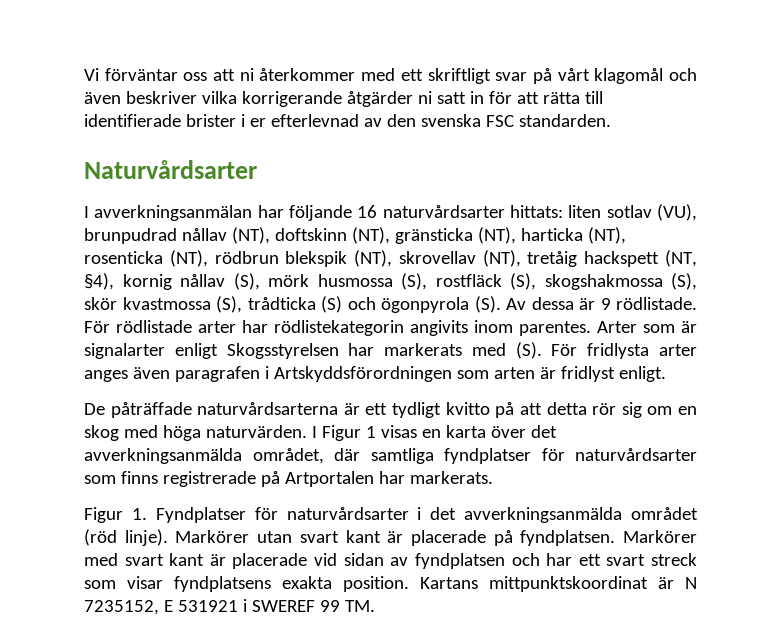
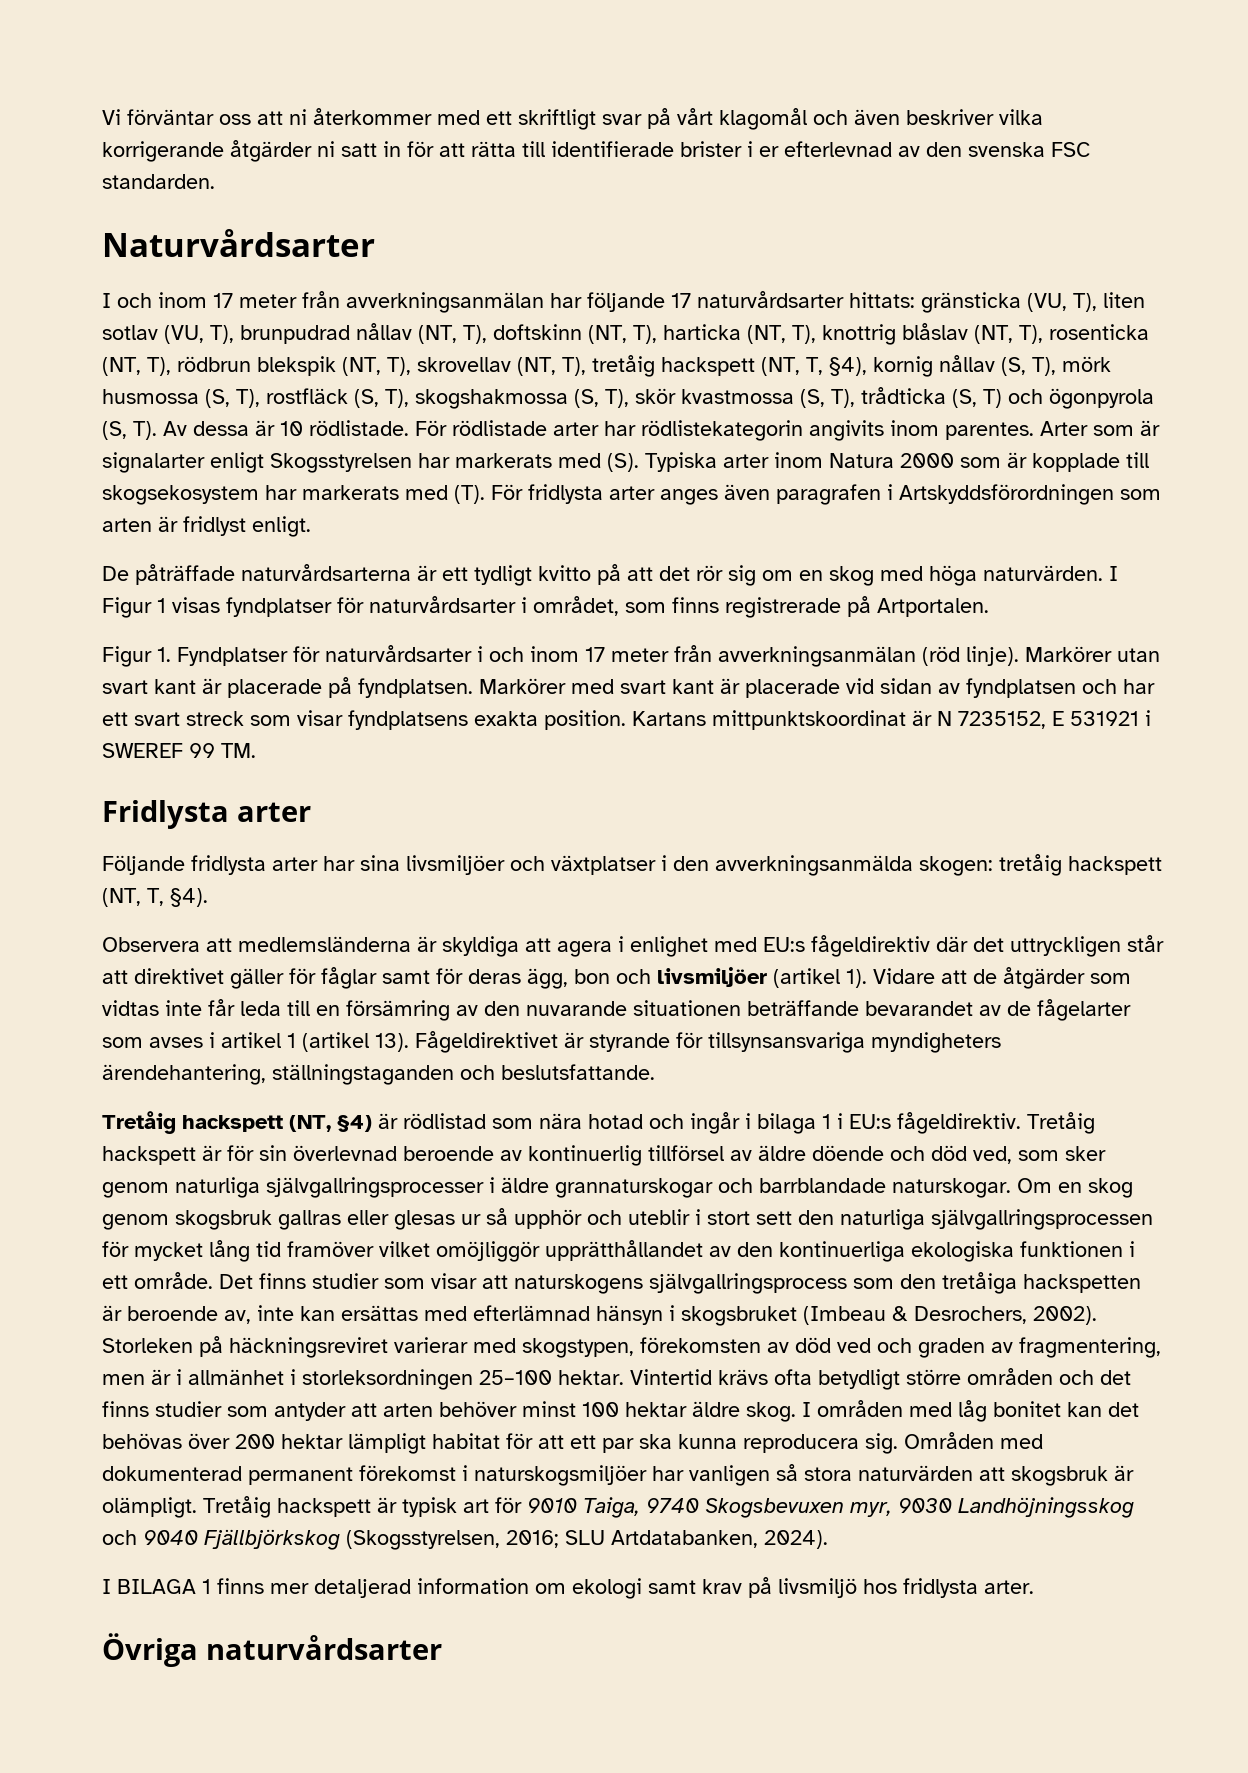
- I avverkningsanmälan har följande 16 naturvårdsarter hittats: liten sotlav (VU), brunpudrad nållav (NT), doftskinn (NT), gränsticka (NT), harticka (NT), rosenticka (NT), rödbrun blekspik (NT), skrovellav (NT), tretåig hackspett (NT, §4), kornig nållav (S), mörk husmossa (S), rostfläck (S), skogshakmossa (S), skör kvastmossa (S), trådticka (S) och ögonpyrola (S). Av dessa är 9 rödlistade.
+ I och inom 17 meter från avverkningsanmälan har följande 17 naturvårdsarter hittats: gränsticka (VU, T), liten sotlav (VU, T), brunpudrad nållav (NT, T), doftskinn (NT, T), harticka (NT, T), knottrig blåslav (NT, T), rosenticka (NT, T), rödbrun blekspik (NT, T), skrovellav (NT, T), tretåig hackspett (NT, T, §4), kornig nållav (S, T), mörk husmossa (S, T), rostfläck (S, T), skogshakmossa (S, T), skör kvastmossa (S, T), trådticka (S, T) och ögonpyrola (S, T). Av dessa är 10 rödlistade.
- Arter som är signalarter enligt Skogsstyrelsen har markerats med (S). För fridlysta arter anges även paragrafen i Artskyddsförordningen som arten är fridlyst enligt.
+ Arter som är signalarter enligt Skogsstyrelsen har markerats med (S). Typiska arter inom Natura 2000 som är kopplade till skogsekosystem har markerats med (T). För fridlysta arter anges även paragrafen i Artskyddsförordningen som arten är fridlyst enligt.
- De påträffade naturvårdsarterna är ett tydligt kvitto på att detta rör sig om en skog med höga naturvärden.
+ De påträffade naturvårdsarterna är ett tydligt kvitto på att det rör sig om en skog med höga naturvärden.
- I Figur 1 visas en karta över det avverkningsanmälda området, där samtliga fyndplatser för naturvårdsarter som finns registrerade på Artportalen har markerats.
+ I Figur 1 visas fyndplatser för naturvårdsarter i området, som finns registrerade på Artportalen.
- Figur 1. Fyndplatser för naturvårdsarter i det avverkningsanmälda området (röd linje).
+ Figur 1. Fyndplatser för naturvårdsarter i och inom 17 meter från avverkningsanmälan (röd linje).
+ Fridlysta arter
+ Följande fridlysta arter har sina livsmiljöer och växtplatser i den avverkningsanmälda skogen: tretåig hackspett (NT, T, §4).
+ Observera att medlemsländerna är skyldiga att agera i enlighet med EU:s fågeldirektiv där det uttryckligen står att direktivet gäller för fåglar samt för deras ägg, bon och livsmiljöer (artikel 1). Vidare att de åtgärder som vidtas inte får leda till en försämring av den nuvarande situationen beträffande bevarandet av de fågelarter som avses i artikel 1 (artikel 13). Fågeldirektivet är styrande för tillsynsansvariga myndigheters ärendehantering, ställningstaganden och beslutsfattande.
+ Tretåig hackspett (NT, §4) är rödlistad som nära hotad och ingår i bilaga 1 i EU:s fågeldirektiv. Tretåig hackspett är för sin överlevnad beroende av kontinuerlig tillförsel av äldre döende och död ved, som sker genom naturliga självgallringsprocesser i äldre grannaturskogar och barrblandade naturskogar. Om en skog genom skogsbruk gallras eller glesas ur så upphör och uteblir i stort sett den naturliga självgallringsprocessen för mycket lång tid framöver vilket omöjliggör upprätthållandet av den kontinuerliga ekologiska funktionen i ett område. Det finns studier som visar att naturskogens självgallringsprocess som den tretåiga hackspetten är beroende av, inte kan ersättas med efterlämnad hänsyn i skogsbruket (Imbeau & Desrochers, 2002). Storleken på häckningsreviret varierar med skogstypen, förekomsten av död ved och graden av fragmentering, men är i allmänhet i storleksordningen 25–100 hektar. Vintertid krävs ofta betydligt större områden och det finns studier som antyder att arten behöver minst 100 hektar äldre skog. I områden med låg bonitet kan det behövas över 200 hektar lämpligt habitat för att ett par ska kunna reproducera sig. Områden med dokumenterad permanent förekomst i naturskogsmiljöer har vanligen så stora naturvärden att skogsbruk är olämpligt. Tretåig hackspett är typisk art för 9010 Taiga, 9740 Skogsbevuxen myr, 9030 Landhöjningsskog och 9040 Fjällbjörkskog (Skogsstyrelsen, 2016; SLU Artdatabanken, 2024).
+ I BILAGA 1 finns mer detaljerad information om ekologi samt krav på livsmiljö hos fridlysta arter.
+ Övriga naturvårdsarter

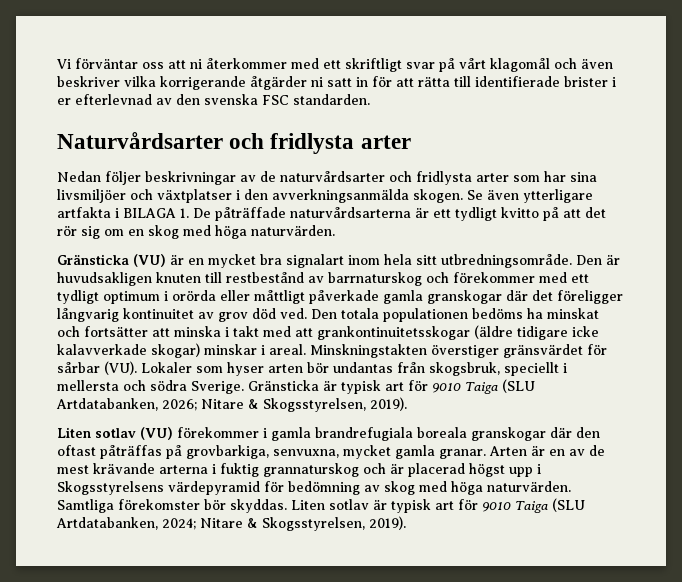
- Naturvårdsarter
- I och inom 17 meter från avverkningsanmälan har följande 17 naturvårdsarter hittats: gränsticka (VU, T), liten sotlav (VU, T), brunpudrad nållav (NT, T), doftskinn (NT, T), harticka (NT, T), knottrig blåslav (NT, T), rosenticka (NT, T), rödbrun blekspik (NT, T), skrovellav (NT, T), tretåig hackspett (NT, T, §4), kornig nållav (S, T), mörk husmossa (S, T), rostfläck (S, T), skogshakmossa (S, T), skör kvastmossa (S, T), trådticka (S, T) och ögonpyrola (S, T). Av dessa är 10 rödlistade. För rödlistade arter har rödlistekategorin angivits inom parentes. Arter som är signalarter enligt Skogsstyrelsen har markerats med (S). Typiska arter inom Natura 2000 som är kopplade till skogsekosystem har markerats med (T). För fridlysta arter anges även paragrafen i Artskyddsförordningen som arten är fridlyst enligt.
- De påträffade naturvårdsarterna är ett tydligt kvitto på att det rör sig om en skog med höga naturvärden. I Figur 1 visas fyndplatser för naturvårdsarter i området, som finns registrerade på Artportalen.
- Figur 1. Fyndplatser för naturvårdsarter i och inom 17 meter från avverkningsanmälan (röd linje). Markörer utan svart kant är placerade på fyndplatsen. Markörer med svart kant är placerade vid sidan av fyndplatsen och har ett svart streck som visar fyndplatsens exakta position. Kartans mittpunktskoordinat är N 7235152, E 531921 i SWEREF 99 TM.
- Fridlysta arter
- Följande fridlysta arter har sina livsmiljöer och växtplatser i den avverkningsanmälda skogen: tretåig hackspett (NT, T, §4).
- Observera att medlemsländerna är skyldiga att agera i enlighet med EU:s fågeldirektiv där det uttryckligen står att direktivet gäller för fåglar samt för deras ägg, bon och livsmiljöer (artikel 1). Vidare att de åtgärder som vidtas inte får leda till en försämring av den nuvarande situationen beträffande bevarandet av de fågelarter som avses i artikel 1 (artikel 13). Fågeldirektivet är styrande för tillsynsansvariga myndigheters ärendehantering, ställningstaganden och beslutsfattande.
- Tretåig hackspett (NT, §4) är rödlistad som nära hotad och ingår i bilaga 1 i EU:s fågeldirektiv. Tretåig hackspett är för sin överlevnad beroende av kontinuerlig tillförsel av äldre döende och död ved, som sker genom naturliga självgallringsprocesser i äldre grannaturskogar och barrblandade naturskogar. Om en skog genom skogsbruk gallras eller glesas ur så upphör och uteblir i stort sett den naturliga självgallringsprocessen för mycket lång tid framöver vilket omöjliggör upprätthållandet av den kontinuerliga ekologiska funktionen i ett område. Det finns studier som visar att naturskogens självgallringsprocess som den tretåiga hackspetten är beroende av, inte kan ersättas med efterlämnad hänsyn i skogsbruket (Imbeau & Desrochers, 2002). Storleken på häckningsreviret varierar med skogstypen, förekomsten av död ved och graden av fragmentering, men är i allmänhet i storleksordningen 25–100 hektar. Vintertid krävs ofta betydligt större områden och det finns studier som antyder att arten behöver minst 100 hektar äldre skog. I områden med låg bonitet kan det behövas över 200 hektar lämpligt habitat för att ett par ska kunna reproducera sig. Områden med dokumenterad permanent förekomst i naturskogsmiljöer har vanligen så stora naturvärden att skogsbruk är olämpligt. Tretåig hackspett är typisk art för 9010 Taiga, 9740 Skogsbevuxen myr, 9030 Landhöjningsskog och 9040 Fjällbjörkskog (Skogsstyrelsen, 2016; SLU Artdatabanken, 2024).
- I BILAGA 1 finns mer detaljerad information om ekologi samt krav på livsmiljö hos fridlysta arter.
- Övriga naturvårdsarter
+ Naturvårdsarter och fridlysta arter
+ Nedan följer beskrivningar av de naturvårdsarter och fridlysta arter som har sina livsmiljöer och växtplatser i den avverkningsanmälda skogen. Se även ytterligare artfakta i BILAGA 1. De påträffade naturvårdsarterna är ett tydligt kvitto på att det rör sig om en skog med höga naturvärden.
+ Gränsticka (VU) är en mycket bra signalart inom hela sitt utbredningsområde. Den är huvudsakligen knuten till restbestånd av barrnaturskog och förekommer med ett tydligt optimum i orörda eller måttligt påverkade gamla granskogar där det föreligger långvarig kontinuitet av grov död ved. Den totala populationen bedöms ha minskat och fortsätter att minska i takt med att grankontinuitetsskogar (äldre tidigare icke kalavverkade skogar) minskar i areal. Minskningstakten överstiger gränsvärdet för sårbar (VU). Lokaler som hyser arten bör undantas från skogsbruk, speciellt i mellersta och södra Sverige. Gränsticka är typisk art för 9010 Taiga (SLU Artdatabanken, 2026; Nitare & Skogsstyrelsen, 2019).
+ Liten sotlav (VU) förekommer i gamla brandrefugiala boreala granskogar där den oftast påträffas på grovbarkiga, senvuxna, mycket gamla granar. Arten är en av de mest krävande arterna i fuktig grannaturskog och är placerad högst upp i Skogsstyrelsens värdepyramid för bedömning av skog med höga naturvärden. Samtliga förekomster bör skyddas. Liten sotlav är typisk art för 9010 Taiga (SLU Artdatabanken, 2024; Nitare & Skogsstyrelsen, 2019).

